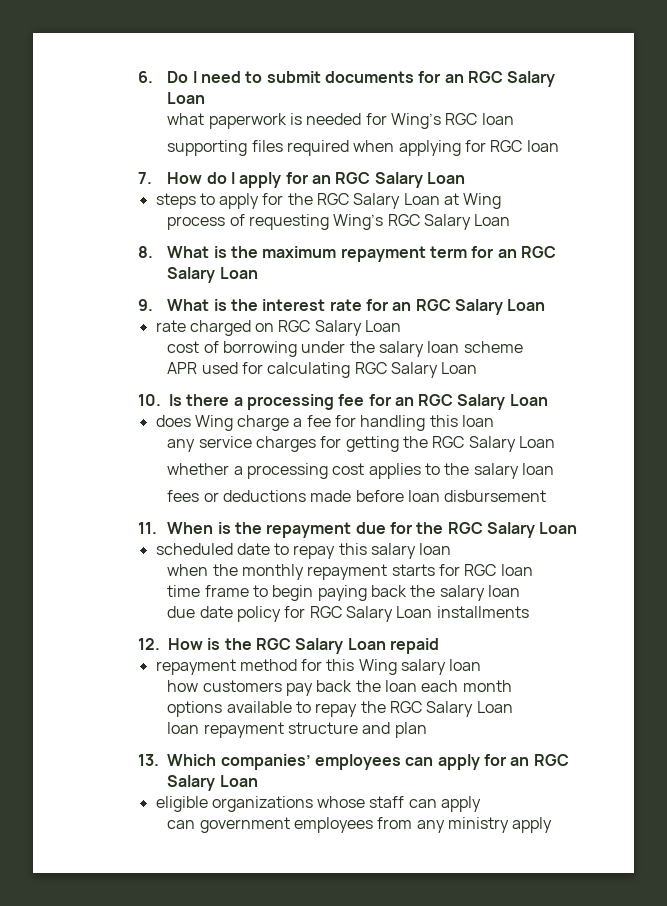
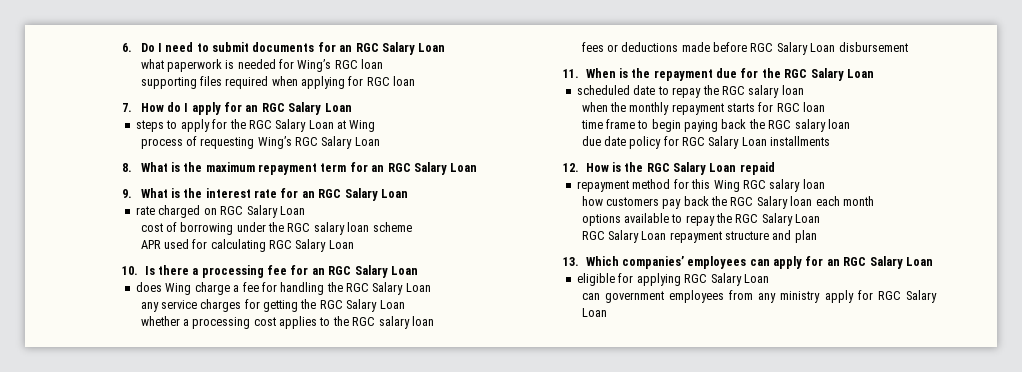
- cost of borrowing under the salary loan scheme
+ cost of borrowing under the RGC salary loan scheme
- does Wing charge a fee for handling this loan
+ does Wing charge a fee for handling the RGC Salary Loan
- whether a processing cost applies to the salary loan
+ whether a processing cost applies to the RGC salary loan
- fees or deductions made before loan disbursement
+ fees or deductions made before RGC Salary Loan disbursement
- scheduled date to repay this salary loan
+ scheduled date to repay the RGC salary loan
- time frame to begin paying back the salary loan
+ time frame to begin paying back the RGC salary loan
- repayment method for this Wing salary loan
+ repayment method for this Wing RGC salary loan
- how customers pay back the loan each month
+ how customers pay back the RGC Salary loan each month
- loan repayment structure and plan
+ RGC Salary Loan repayment structure and plan
- eligible organizations whose staff can apply
+ eligible for applying RGC Salary Loan
- can government employees from any ministry apply
+ can government employees from any ministry apply for RGC Salary Loan

